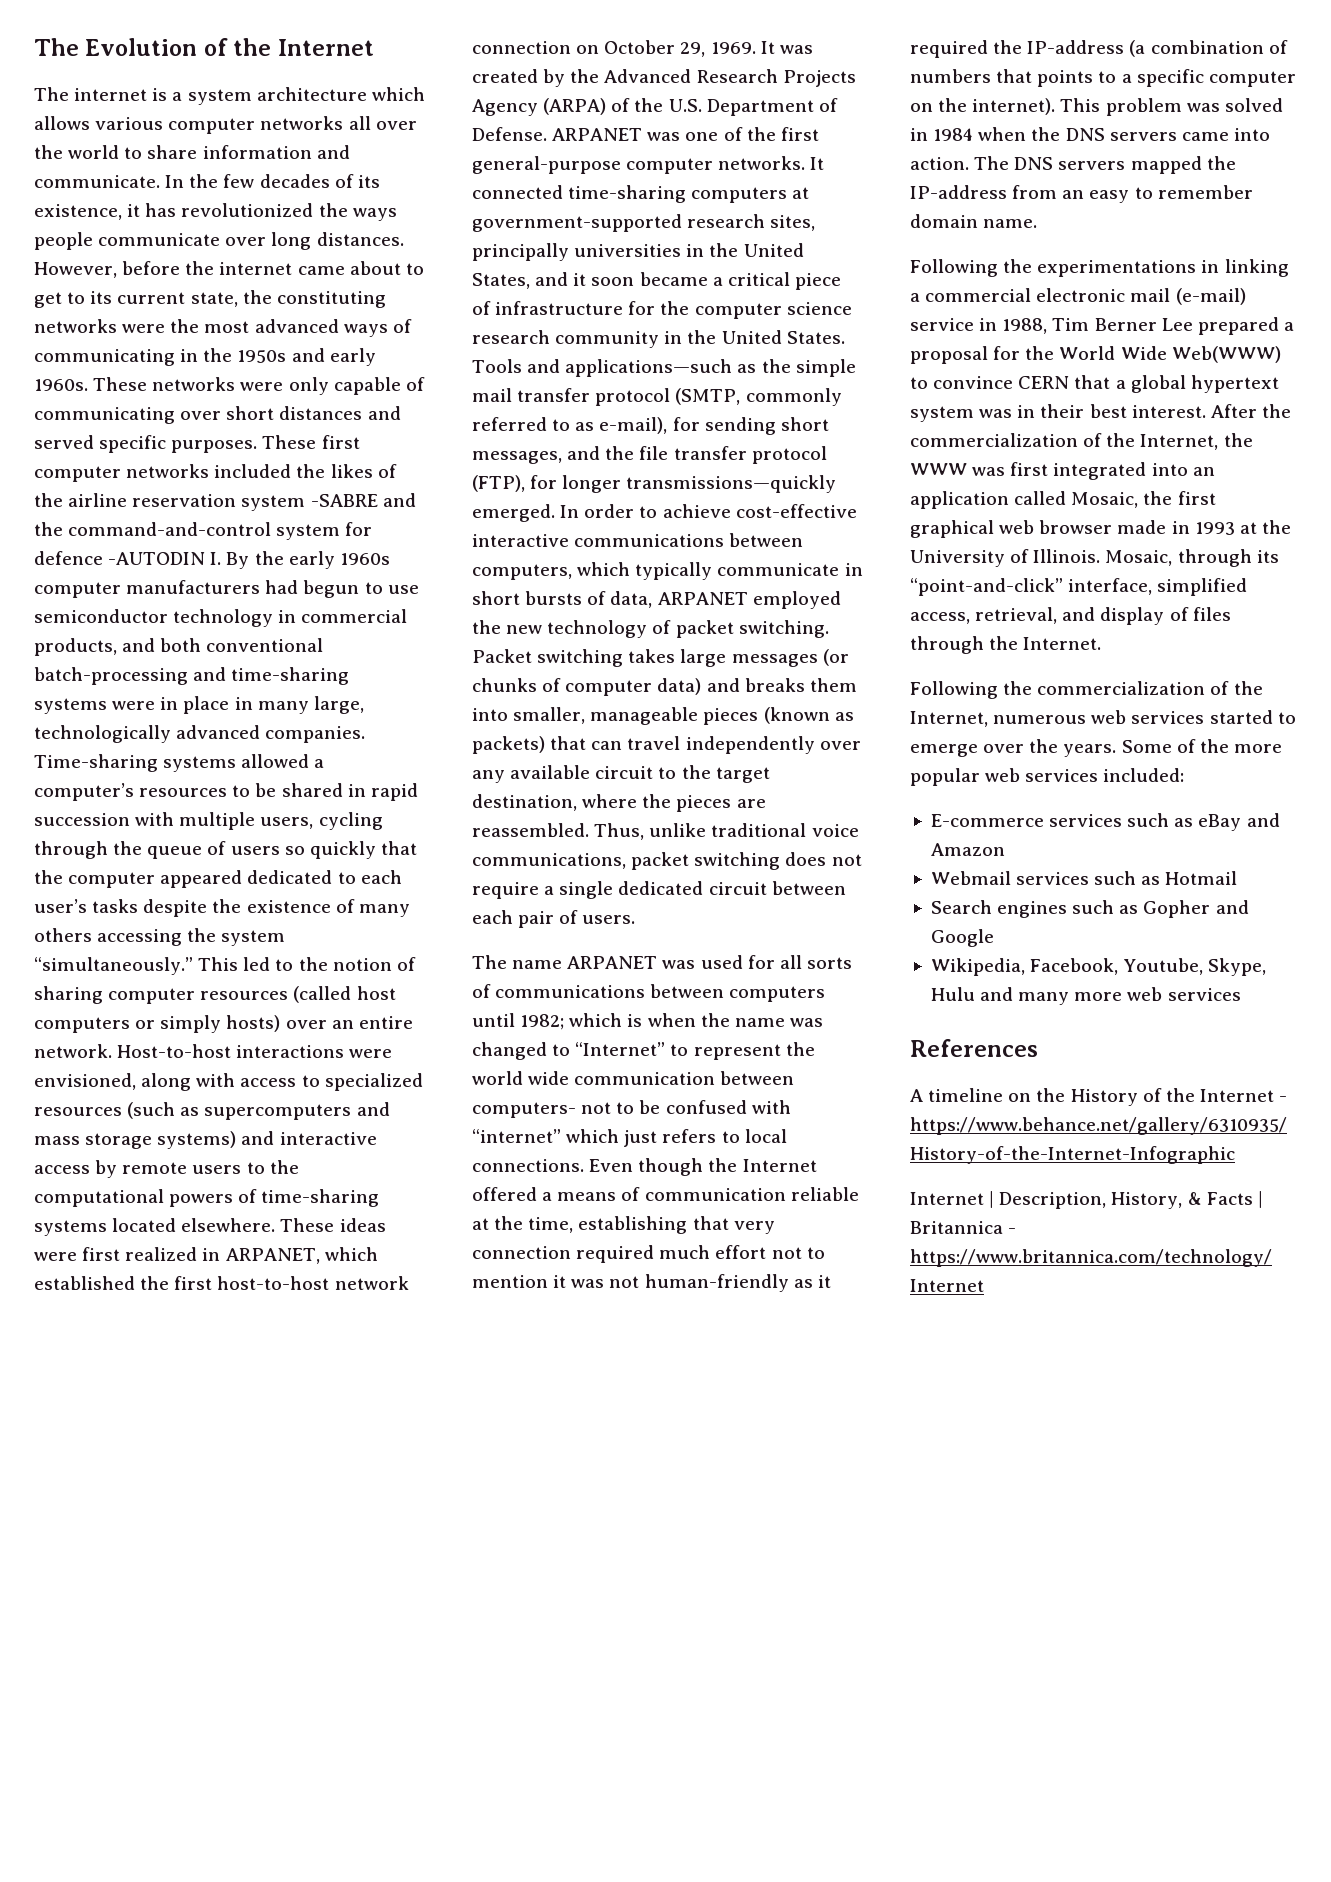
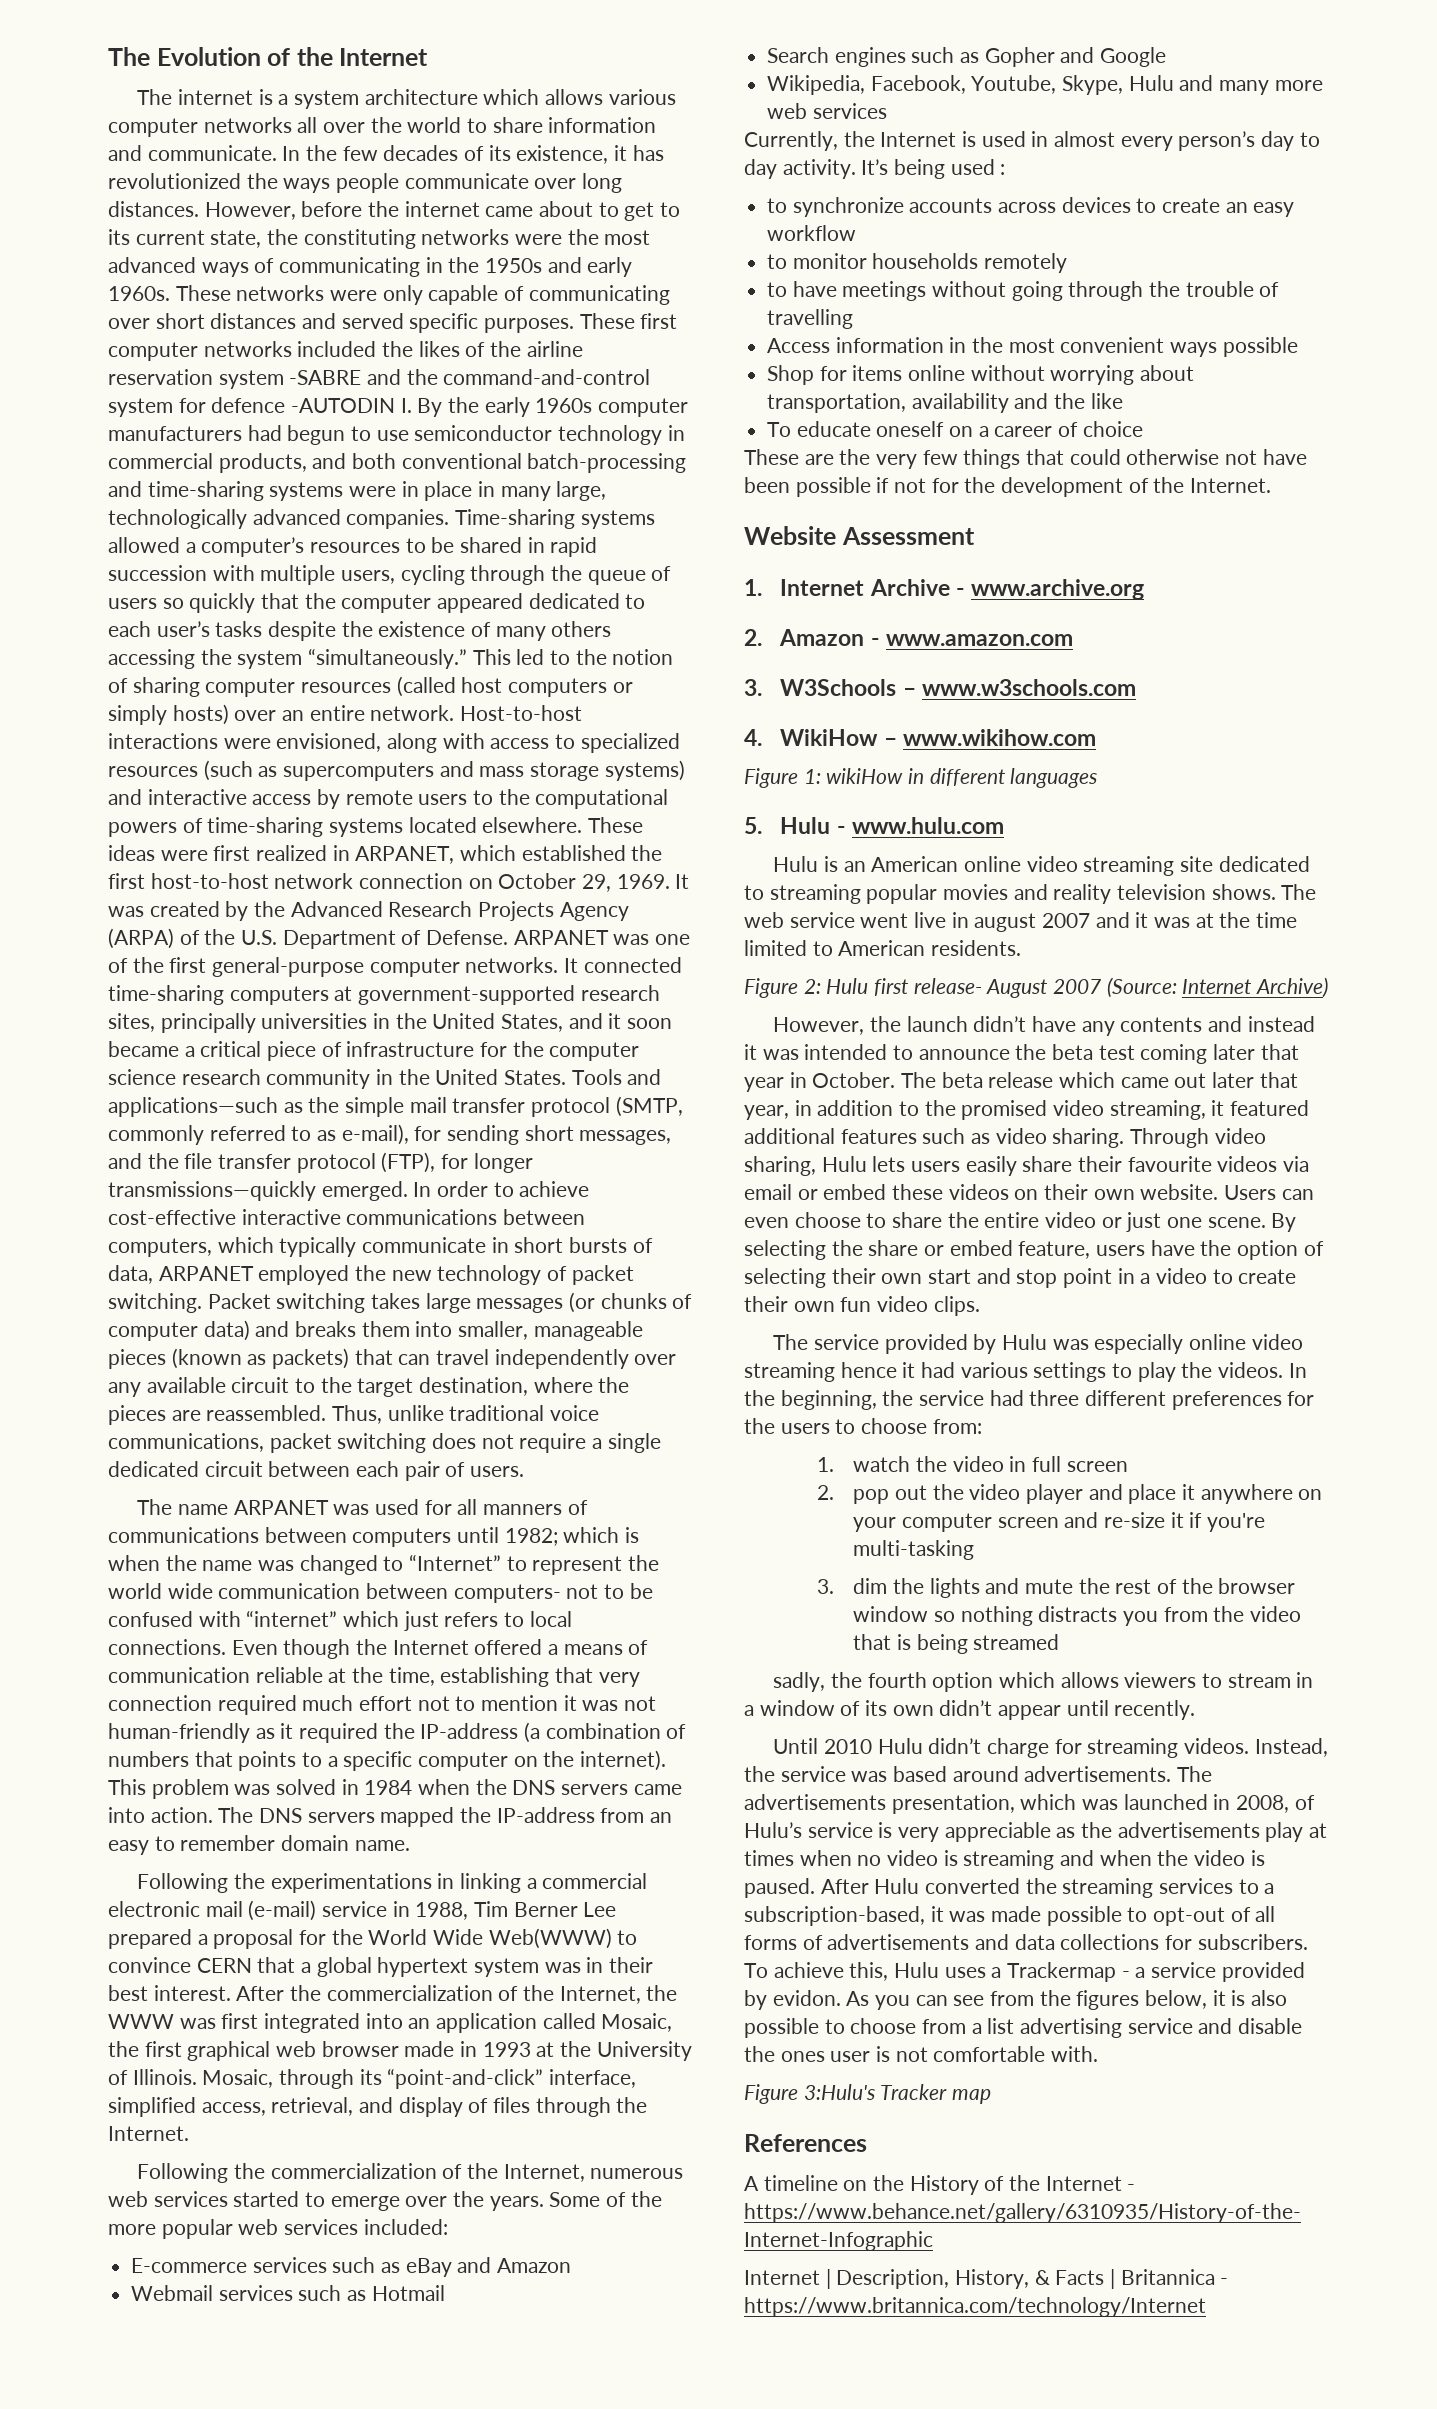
- The name ARPANET was used for all sorts of communications between computers until 1982; which is when the name was changed to “Internet” to represent the world wide communication between computers- not to be confused with “internet” which just refers to local connections.
+ The name ARPANET was used for all manners of communications between computers until 1982; which is when the name was changed to “Internet” to represent the world wide communication between computers- not to be confused with “internet” which just refers to local connections.
+ Currently, the Internet is used in almost every person’s day to day activity. It’s being used :
+ to synchronize accounts across devices to create an easy workflow
+ to monitor households remotely
+ to have meetings without going through the trouble of travelling
+ Access information in the most convenient ways possible
+ Shop for items online without worrying about transportation, availability and the like
+ To educate oneself on a career of choice
+ These are the very few things that could otherwise not have been possible if not for the development of the Internet.
+ Website Assessment
+ 1. Internet Archive - www.archive.org
+ 2. Amazon - www.amazon.com
+ 3. W3Schools – www.w3schools.com
+ 4. WikiHow – www.wikihow.com
+ Figure 1: wikiHow in different languages
+ 5. Hulu - www.hulu.com
+ Hulu is an American online video streaming site dedicated to streaming popular movies and reality television shows. The web service went live in august 2007 and it was at the time limited to American residents.
+ Figure 2: Hulu first release- August 2007 (Source: Internet Archive)
+ However, the launch didn’t have any contents and instead it was intended to announce the beta test coming later that year in October. The beta release which came out later that year, in addition to the promised video streaming, it featured additional features such as video sharing. Through video sharing, Hulu lets users easily share their favourite videos via email or embed these videos on their own website. Users can even choose to share the entire video or just one scene. By selecting the share or embed feature, users have the option of selecting their own start and stop point in a video to create their own fun video clips.
+ The service provided by Hulu was especially online video streaming hence it had various settings to play the videos. In the beginning, the service had three different preferences for the users to choose from:
+ 1. watch the video in full screen
+ 2. pop out the video player and place it anywhere on your computer screen and re-size it if you're multi-tasking
+ 3. dim the lights and mute the rest of the browser window so nothing distracts you from the video that is being streamed
+ sadly, the fourth option which allows viewers to stream in a window of its own didn’t appear until recently.
+ Until 2010 Hulu didn’t charge for streaming videos. Instead, the service was based around advertisements. The advertisements presentation, which was launched in 2008, of Hulu’s service is very appreciable as the advertisements play at times when no video is streaming and when the video is paused. After Hulu converted the streaming services to a subscription-based, it was made possible to opt-out of all forms of advertisements and data collections for subscribers. To achieve this, Hulu uses a Trackermap - a service provided by evidon. As you can see from the figures below, it is also possible to choose from a list advertising service and disable the ones user is not comfortable with.
+ Figure 3:Hulu's Tracker map

